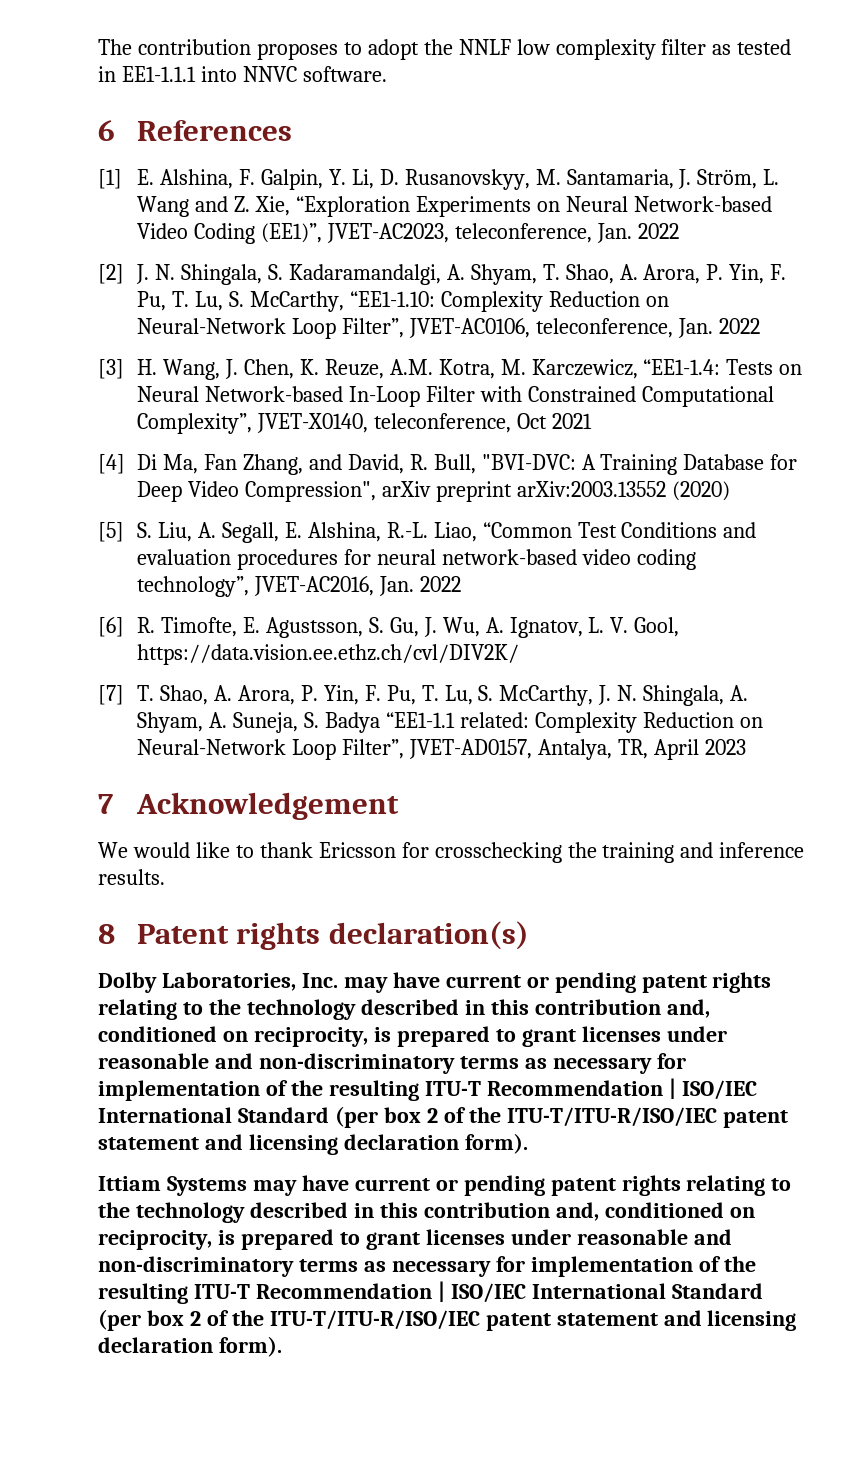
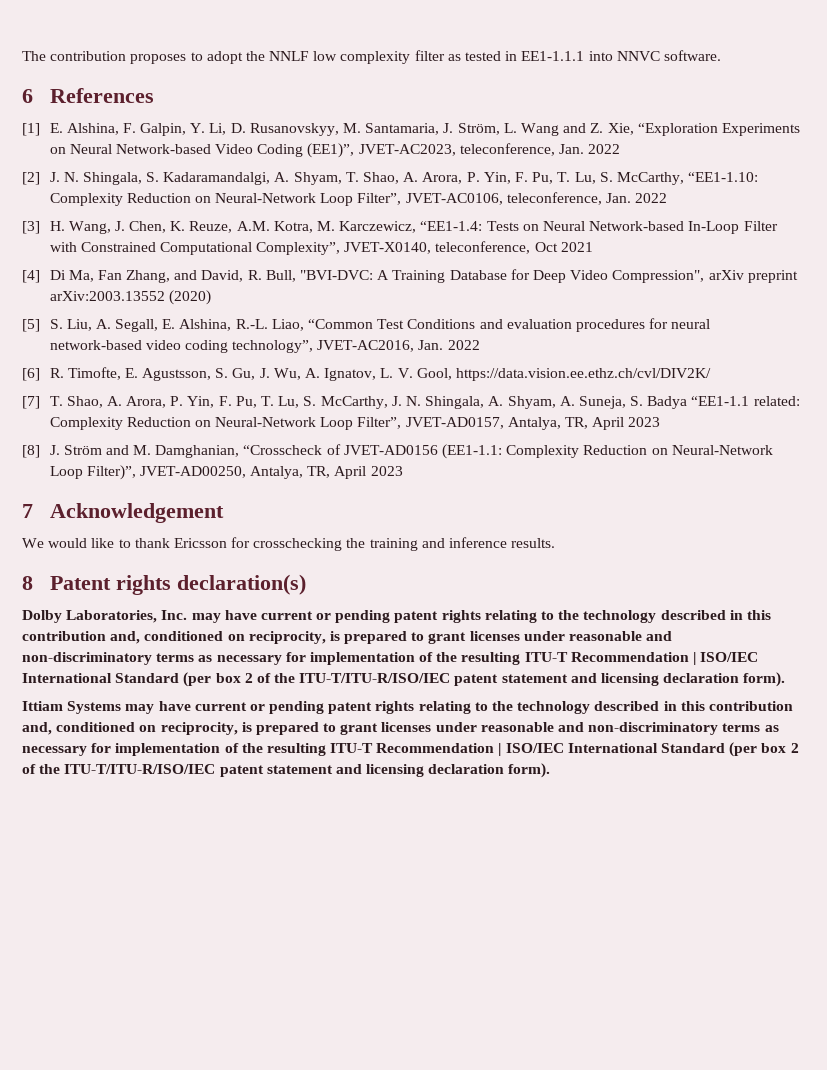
+ [8] J. Ström and M. Damghanian, “Crosscheck of JVET-AD0156 (EE1-1.1: Complexity Reduction on Neural-Network Loop Filter)”, JVET-AD00250, Antalya, TR, April 2023

